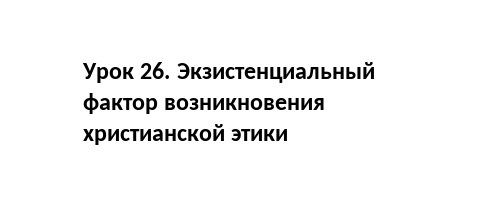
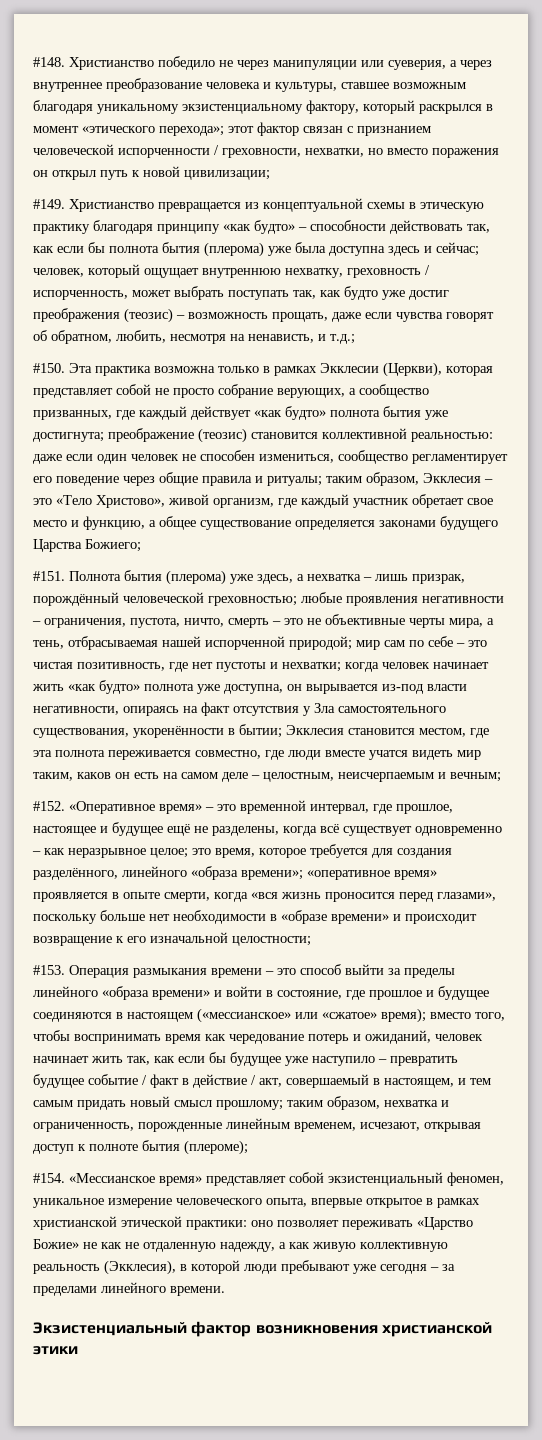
- Урок 26. Экзистенциальный фактор возникновения христианской этики
+ #148. Христианство победило не через манипуляции или суеверия, а через внутреннее преобразование человека и культуры, ставшее возможным благодаря уникальному экзистенциальному фактору, который раскрылся в момент «этического перехода»; этот фактор связан с признанием человеческой испорченности / греховности, нехватки, но вместо поражения он открыл путь к новой цивилизации;
+ #149. Христианство превращается из концептуальной схемы в этическую практику благодаря принципу «как будто» – способности действовать так, как если бы полнота бытия (плерома) уже была доступна здесь и сейчас; человек, который ощущает внутреннюю нехватку, греховность / испорченность, может выбрать поступать так, как будто уже достиг преображения (теозис) – возможность прощать, даже если чувства говорят об обратном, любить, несмотря на ненависть, и т.д.;
+ #150. Эта практика возможна только в рамках Экклесии (Церкви), которая представляет собой не просто собрание верующих, а сообщество призванных, где каждый действует «как будто» полнота бытия уже достигнута; преображение (теозис) становится коллективной реальностью: даже если один человек не способен измениться, сообщество регламентирует его поведение через общие правила и ритуалы; таким образом, Экклесия – это «Тело Христово», живой организм, где каждый участник обретает свое место и функцию, а общее существование определяется законами будущего Царства Божиего;
+ #151. Полнота бытия (плерома) уже здесь, а нехватка – лишь призрак, порождённый человеческой греховностью; любые проявления негативности – ограничения, пустота, ничто, смерть – это не объективные черты мира, а тень, отбрасываемая нашей испорченной природой; мир сам по себе – это чистая позитивность, где нет пустоты и нехватки; когда человек начинает жить «как будто» полнота уже доступна, он вырывается из-под власти негативности, опираясь на факт отсутствия у Зла самостоятельного существования, укоренённости в бытии; Экклесия становится местом, где эта полнота переживается совместно, где люди вместе учатся видеть мир таким, каков он есть на самом деле – целостным, неисчерпаемым и вечным;
+ #152. «Оперативное время» – это временной интервал, где прошлое, настоящее и будущее ещё не разделены, когда всё существует одновременно – как неразрывное целое; это время, которое требуется для создания разделённого, линейного «образа времени»; «оперативное время» проявляется в опыте смерти, когда «вся жизнь проносится перед глазами», поскольку больше нет необходимости в «образе времени» и происходит возвращение к его изначальной целостности;
+ #153. Операция размыкания времени – это способ выйти за пределы линейного «образа времени» и войти в состояние, где прошлое и будущее соединяются в настоящем («мессианское» или «сжатое» время); вместо того, чтобы воспринимать время как чередование потерь и ожиданий, человек начинает жить так, как если бы будущее уже наступило – превратить будущее событие / факт в действие / акт, совершаемый в настоящем, и тем самым придать новый смысл прошлому; таким образом, нехватка и ограниченность, порожденные линейным временем, исчезают, открывая доступ к полноте бытия (плероме);
+ #154. «Мессианское время» представляет собой экзистенциальный феномен, уникальное измерение человеческого опыта, впервые открытое в рамках христианской этической практики: оно позволяет переживать «Царство Божие» не как не отдаленную надежду, а как живую коллективную реальность (Экклесия), в которой люди пребывают уже сегодня – за пределами линейного времени.
+ Экзистенциальный фактор возникновения христианской этики

